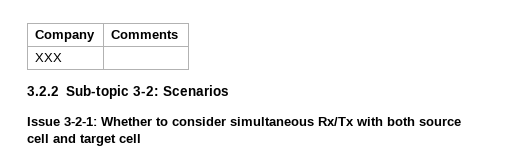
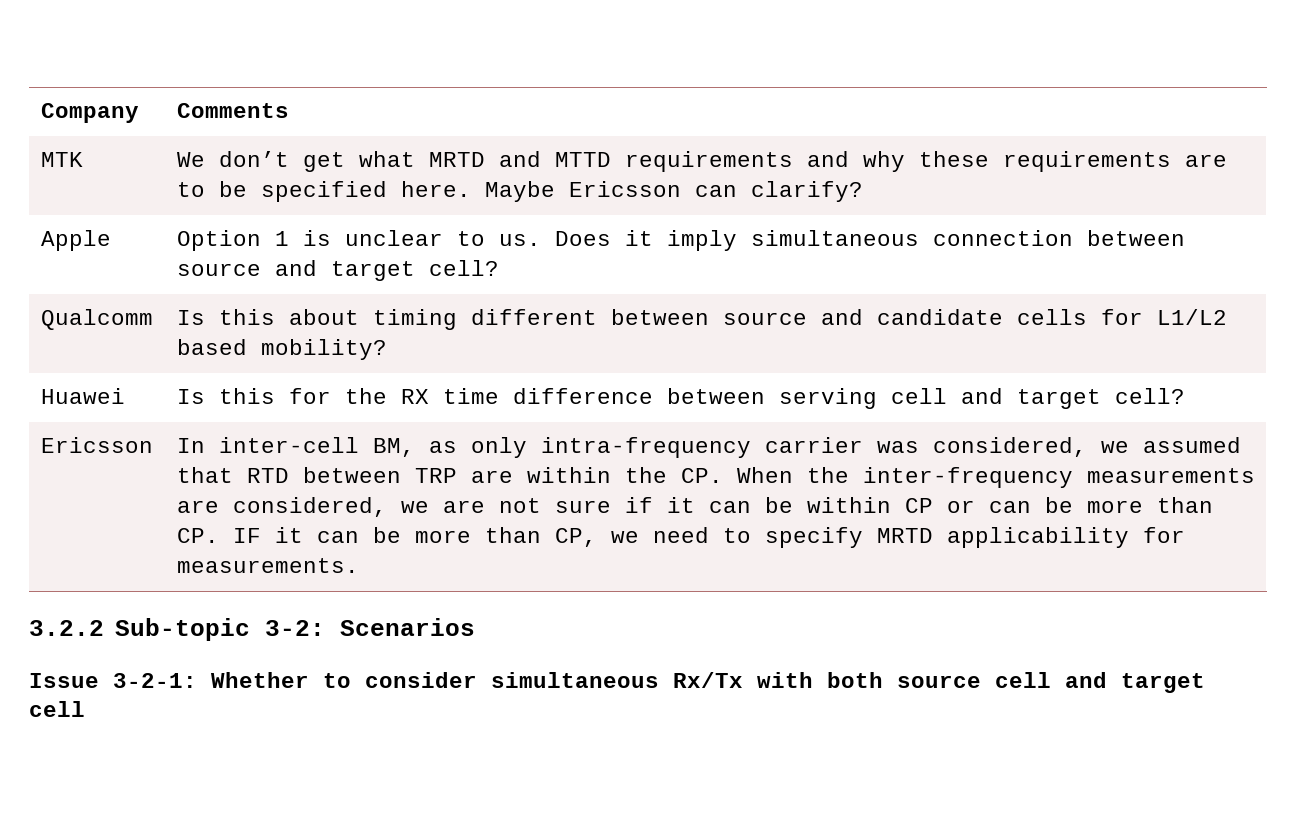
- XXX |
+ MTK | We don’t get what MRTD and MTTD requirements and why these requirements are to be specified here. Maybe Ericsson can clarify?
+ Apple | Option 1 is unclear to us. Does it imply simultaneous connection between source and target cell?
+ Qualcomm | Is this about timing different between source and candidate cells for L1/L2 based mobility?
+ Huawei | Is this for the RX time difference between serving cell and target cell?
+ Ericsson | In inter-cell BM, as only intra-frequency carrier was considered, we assumed that RTD between TRP are within the CP. When the inter-frequency measurements are considered, we are not sure if it can be within CP or can be more than CP. IF it can be more than CP, we need to specify MRTD applicability for measurements.

